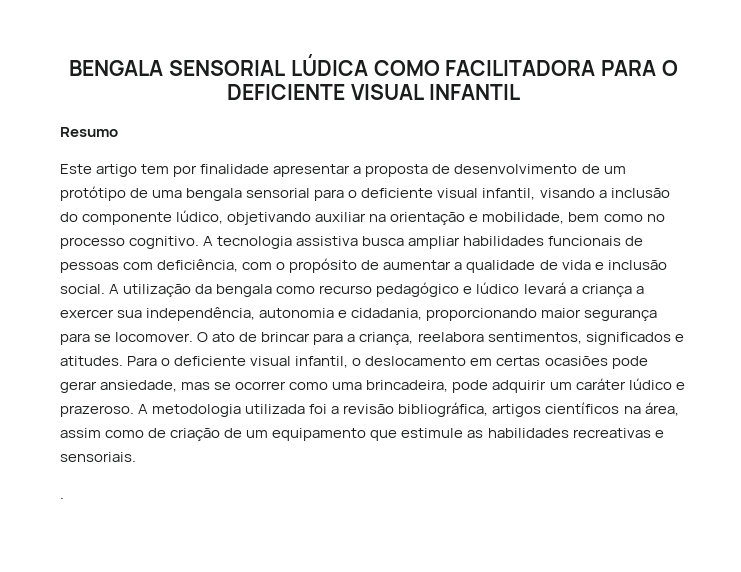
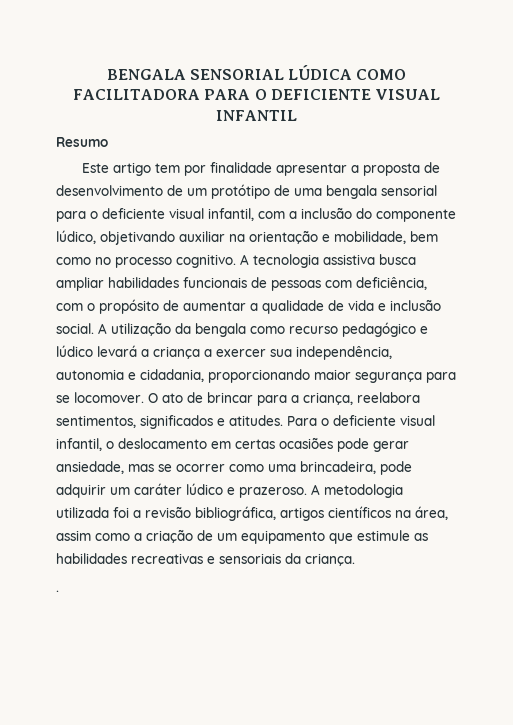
- Este artigo tem por finalidade apresentar a proposta de desenvolvimento de um protótipo de uma bengala sensorial para o deficiente visual infantil, visando a inclusão do componente lúdico, objetivando auxiliar na orientação e mobilidade, bem como no processo cognitivo.
+ Este artigo tem por finalidade apresentar a proposta de desenvolvimento de um protótipo de uma bengala sensorial para o deficiente visual infantil, com a inclusão do componente lúdico, objetivando auxiliar na orientação e mobilidade, bem como no processo cognitivo.
- A metodologia utilizada foi a revisão bibliográfica, artigos científicos na área, assim como de criação de um equipamento que estimule as habilidades recreativas e sensoriais.
+ A metodologia utilizada foi a revisão bibliográfica, artigos científicos na área, assim como a criação de um equipamento que estimule as habilidades recreativas e sensoriais da criança.

